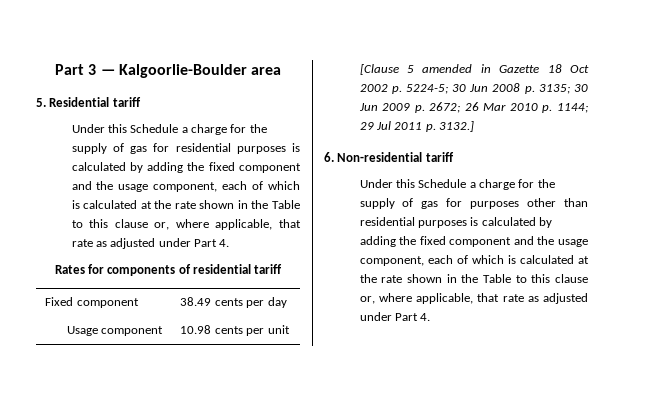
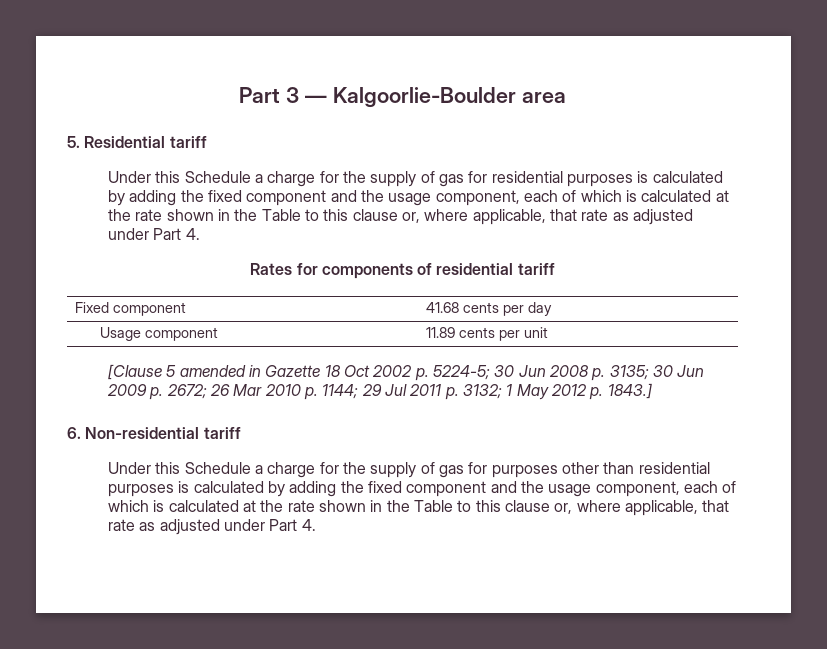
- Fixed component | 38.49 cents per day
+ Fixed component | 41.68 cents per day
- Usage component | 10.98 cents per unit
+ Usage component | 11.89 cents per unit
- [Clause 5 amended in Gazette 18 Oct 2002 p. 5224-5; 30 Jun 2008 p. 3135; 30 Jun 2009 p. 2672; 26 Mar 2010 p. 1144; 29 Jul 2011 p. 3132.]
+ [Clause 5 amended in Gazette 18 Oct 2002 p. 5224-5; 30 Jun 2008 p. 3135; 30 Jun 2009 p. 2672; 26 Mar 2010 p. 1144; 29 Jul 2011 p. 3132; 1 May 2012 p. 1843.]

